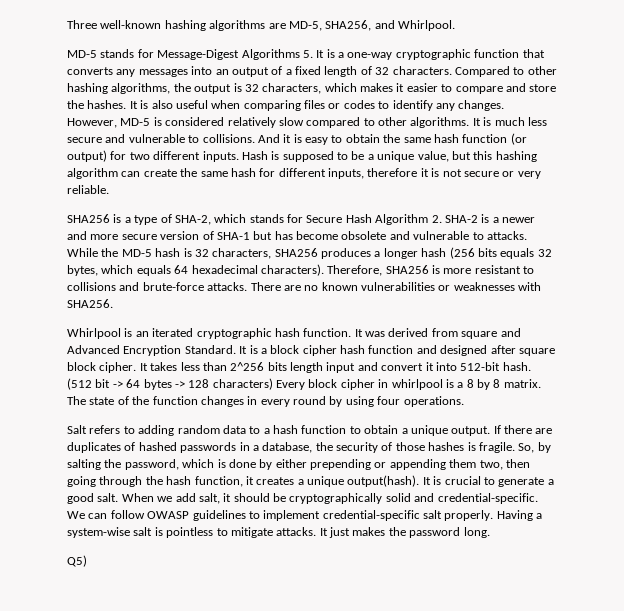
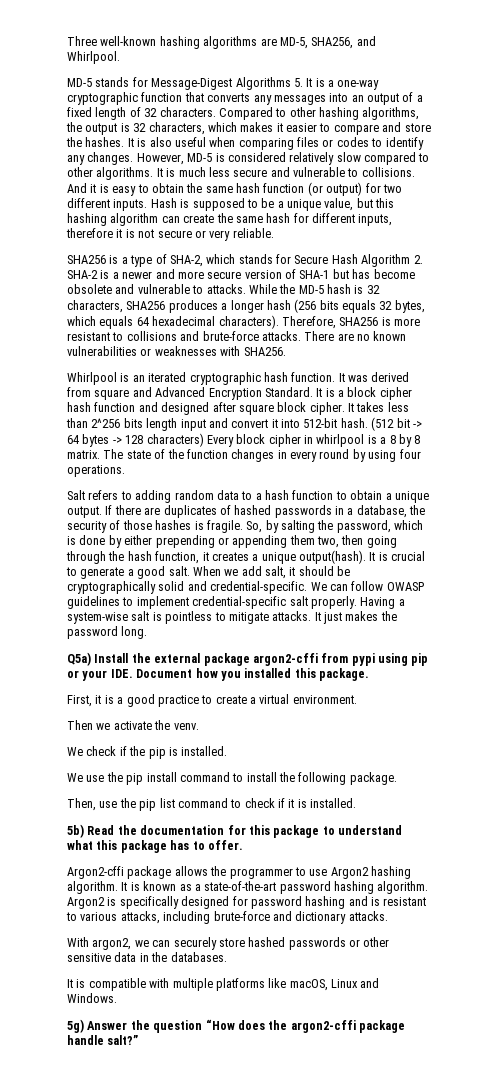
- Q5)
+ Q5a) Install the external package argon2-cffi from pypi using pip or your IDE. Document how you installed this package.
+ First, it is a good practice to create a virtual environment.
+ Then we activate the venv.
+ We check if the pip is installed.
+ We use the pip install command to install the following package.
+ Then, use the pip list command to check if it is installed.
+ 5b) Read the documentation for this package to understand what this package has to offer.
+ Argon2-cffi package allows the programmer to use Argon2 hashing algorithm. It is known as a state-of-the-art password hashing algorithm. Argon2 is specifically designed for password hashing and is resistant to various attacks, including brute-force and dictionary attacks.
+ With argon2, we can securely store hashed passwords or other sensitive data in the databases.
+ It is compatible with multiple platforms like macOS, Linux and Windows.
+ 5g) Answer the question “How does the argon2-cffi package handle salt?”

